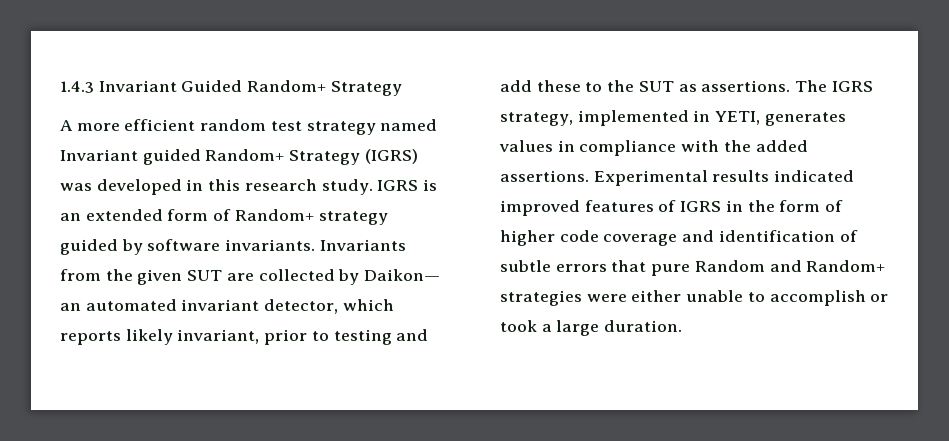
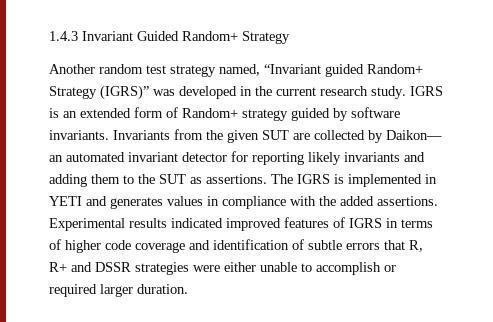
- A more efficient random test strategy named Invariant guided Random+ Strategy (IGRS) was developed in this research study.
+ Another random test strategy named, “Invariant guided Random+ Strategy (IGRS)” was developed in the current research study.
- Invariants from the given SUT are collected by Daikon— an automated invariant detector, which reports likely invariant, prior to testing and add these to the SUT as assertions.
+ Invariants from the given SUT are collected by Daikon— an automated invariant detector for reporting likely invariants and adding them to the SUT as assertions.
- The IGRS strategy, implemented in YETI, generates values in compliance with the added assertions.
+ The IGRS is implemented in YETI and generates values in compliance with the added assertions.
- Experimental results indicated improved features of IGRS in the form of higher code coverage and identification of subtle errors that pure Random and Random+ strategies were either unable to accomplish or took a large duration.
+ Experimental results indicated improved features of IGRS in terms of higher code coverage and identification of subtle errors that R, R+ and DSSR strategies were either unable to accomplish or required larger duration.

